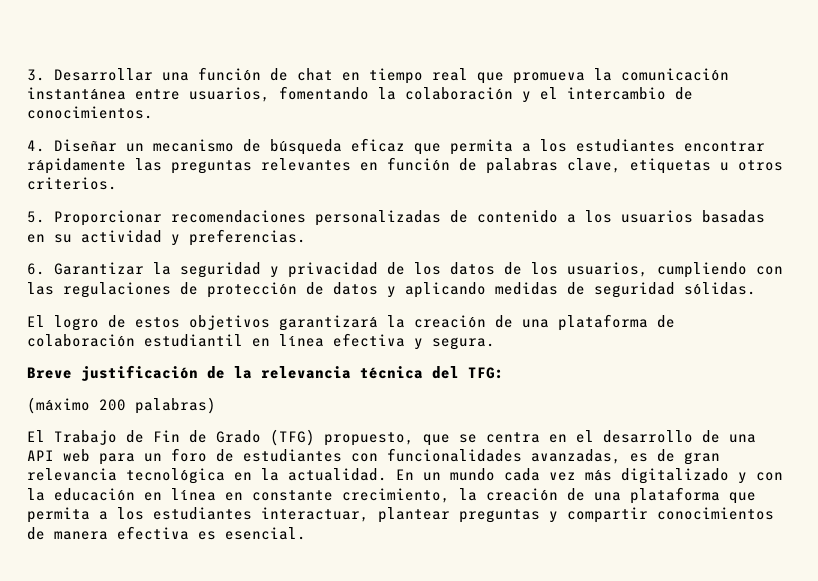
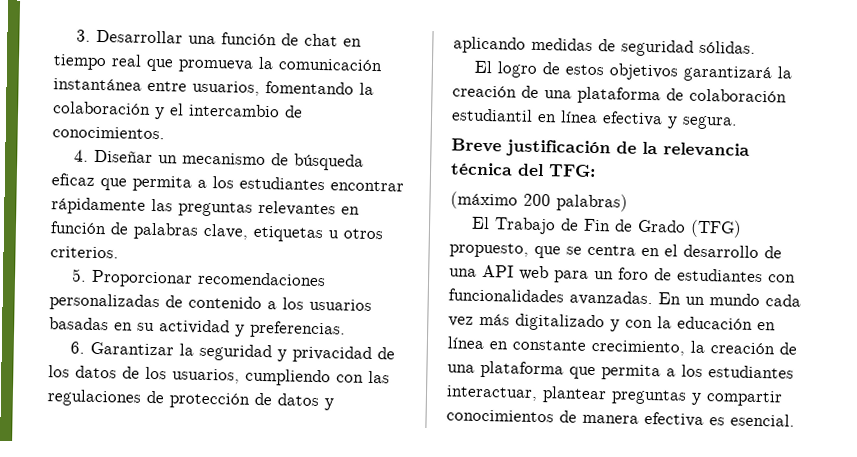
- El Trabajo de Fin de Grado (TFG) propuesto, que se centra en el desarrollo de una API web para un foro de estudiantes con funcionalidades avanzadas, es de gran relevancia tecnológica en la actualidad.
+ El Trabajo de Fin de Grado (TFG) propuesto, que se centra en el desarrollo de una API web para un foro de estudiantes con funcionalidades avanzadas.

